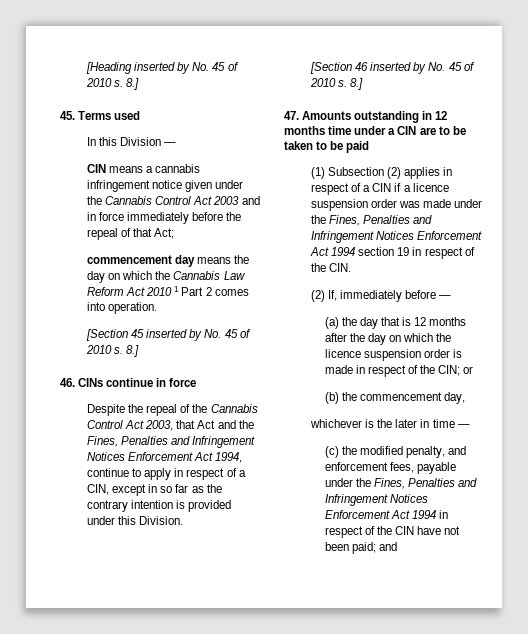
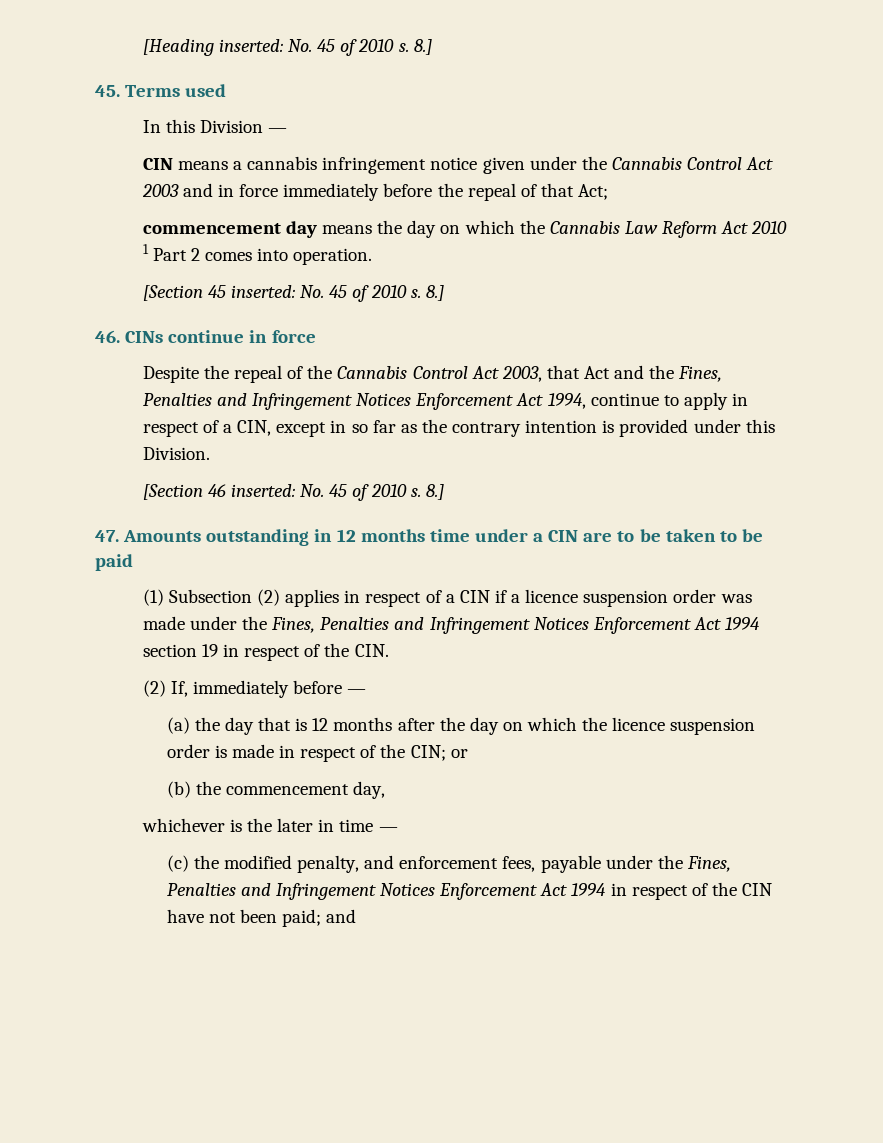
- [Heading inserted by No. 45 of 2010 s.
+ [Heading inserted: No. 45 of 2010 s.
- [Section 45 inserted by No. 45 of 2010 s.
+ [Section 45 inserted: No. 45 of 2010 s.
- [Section 46 inserted by No. 45 of 2010 s.
+ [Section 46 inserted: No. 45 of 2010 s.

